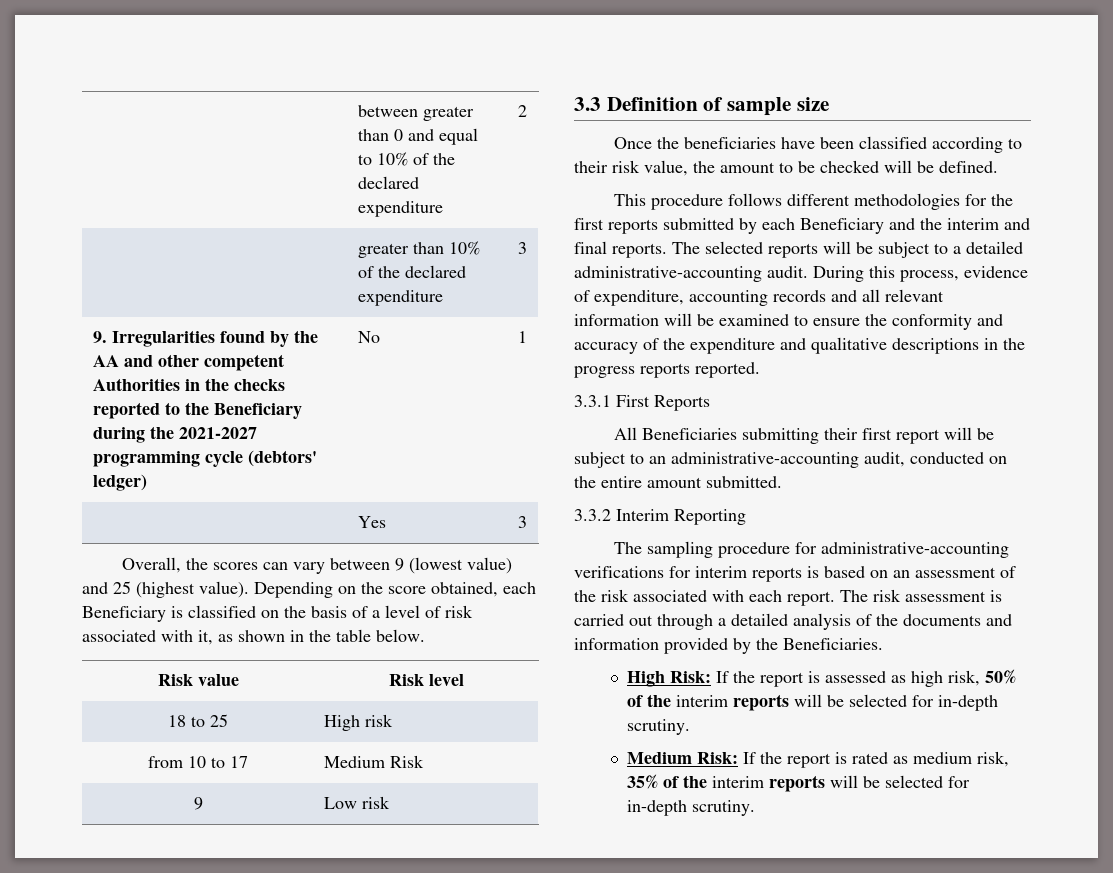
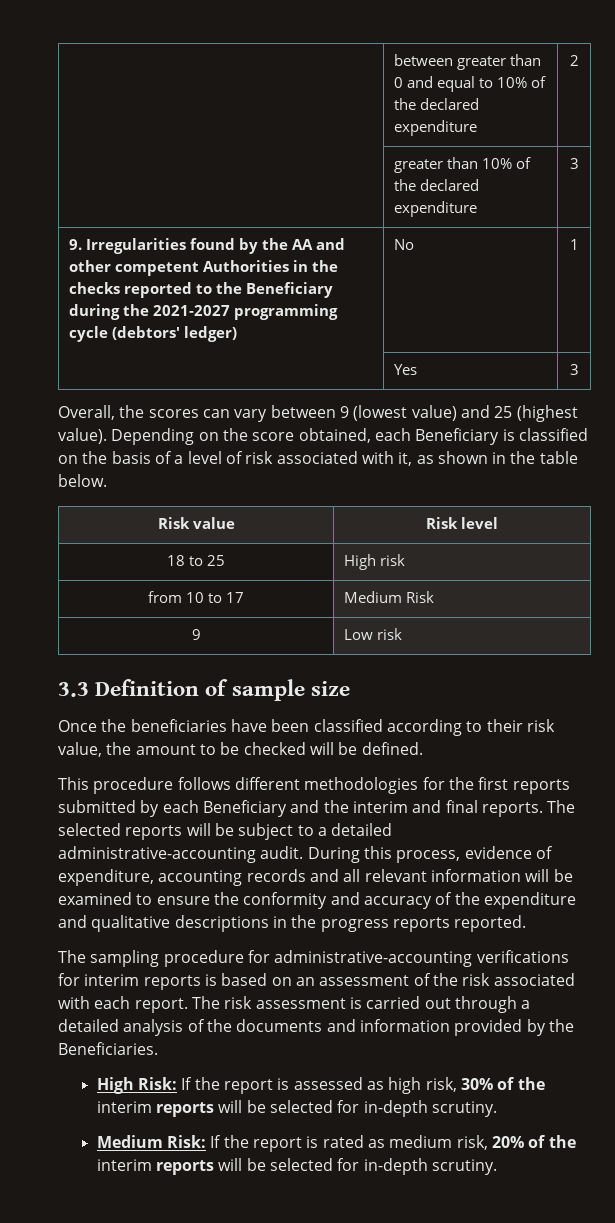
- 3.3.1 First Reports
- All Beneficiaries submitting their first report will be subject to an administrative-accounting audit, conducted on the entire amount submitted.
- 3.3.2 Interim Reporting
- High Risk: If the report is assessed as high risk, 50% of the interim reports will be selected for in-depth scrutiny.
+ High Risk: If the report is assessed as high risk, 30% of the interim reports will be selected for in-depth scrutiny.
- Medium Risk: If the report is rated as medium risk, 35% of the interim reports will be selected for in-depth scrutiny.
+ Medium Risk: If the report is rated as medium risk, 20% of the interim reports will be selected for in-depth scrutiny.

